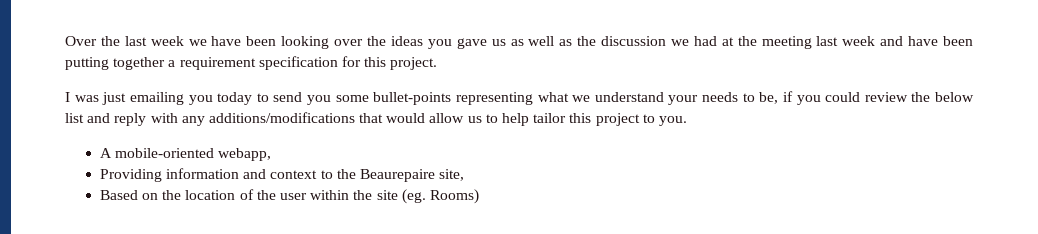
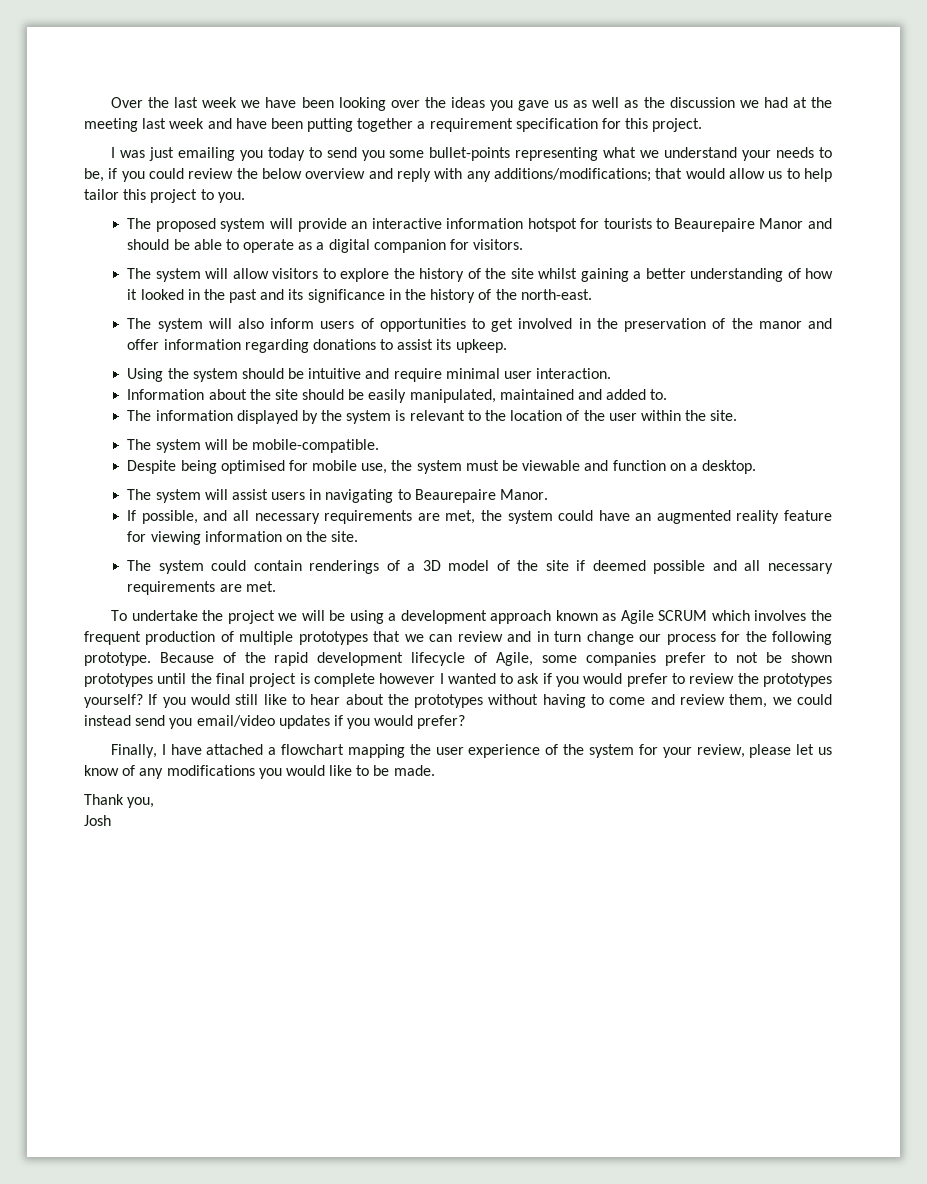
- I was just emailing you today to send you some bullet-points representing what we understand your needs to be, if you could review the below list and reply with any additions/modifications that would allow us to help tailor this project to you.
+ I was just emailing you today to send you some bullet-points representing what we understand your needs to be, if you could review the below overview and reply with any additions/modifications; that would allow us to help tailor this project to you.
- A mobile-oriented webapp,
- Providing information and context to the Beaurepaire site,
- Based on the location of the user within the site (eg. Rooms)
+ The proposed system will provide an interactive information hotspot for tourists to Beaurepaire Manor and should be able to operate as a digital companion for visitors.
+ The system will allow visitors to explore the history of the site whilst gaining a better understanding of how it looked in the past and its significance in the history of the north-east.
+ The system will also inform users of opportunities to get involved in the preservation of the manor and offer information regarding donations to assist its upkeep.
+ Using the system should be intuitive and require minimal user interaction.
+ Information about the site should be easily manipulated, maintained and added to.
+ The information displayed by the system is relevant to the location of the user within the site.
+ The system will be mobile-compatible.
+ Despite being optimised for mobile use, the system must be viewable and function on a desktop.
+ The system will assist users in navigating to Beaurepaire Manor.
+ If possible, and all necessary requirements are met, the system could have an augmented reality feature for viewing information on the site.
+ The system could contain renderings of a 3D model of the site if deemed possible and all necessary requirements are met.
+ To undertake the project we will be using a development approach known as Agile SCRUM which involves the frequent production of multiple prototypes that we can review and in turn change our process for the following prototype. Because of the rapid development lifecycle of Agile, some companies prefer to not be shown prototypes until the final project is complete however I wanted to ask if you would prefer to review the prototypes yourself? If you would still like to hear about the prototypes without having to come and review them, we could instead send you email/video updates if you would prefer?
+ Finally, I have attached a flowchart mapping the user experience of the system for your review, please let us know of any modifications you would like to be made.
+ Thank you,
+ Josh

